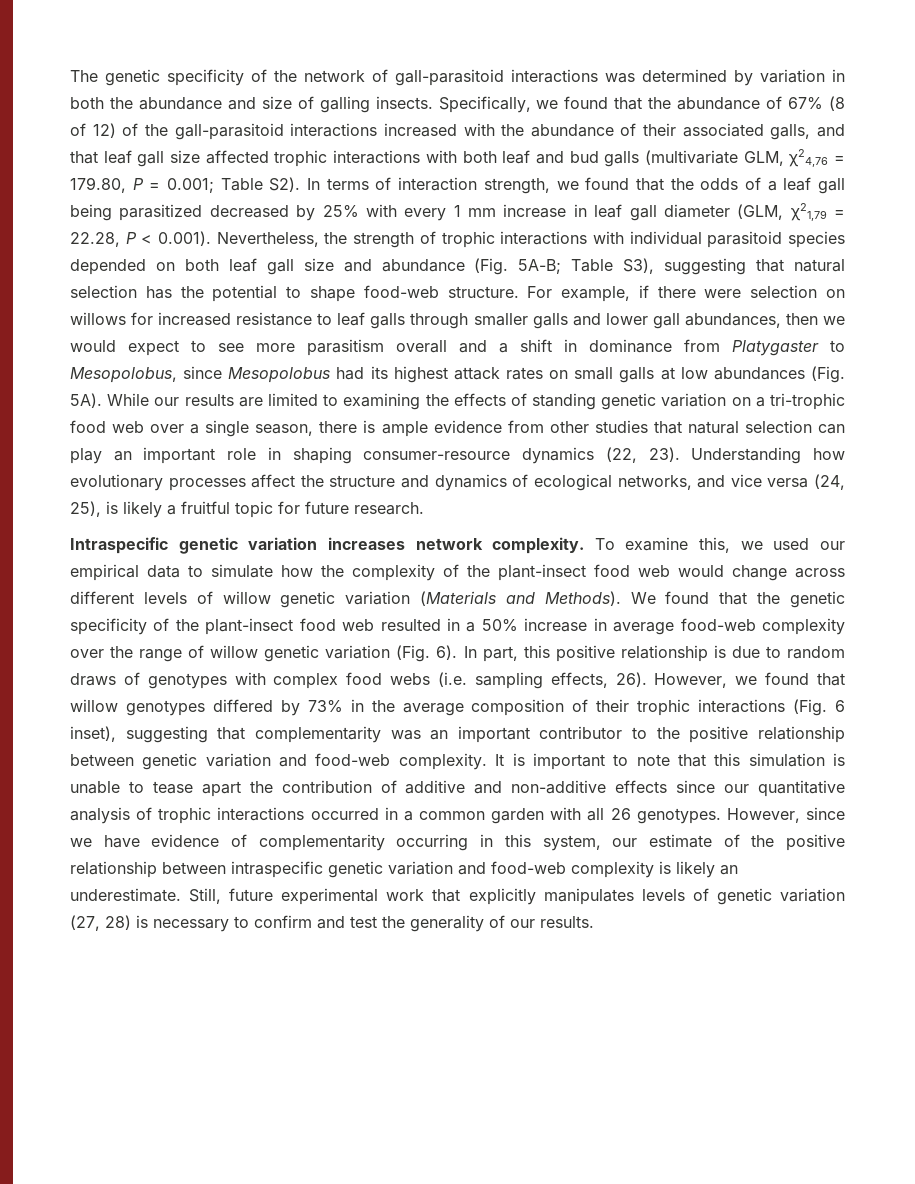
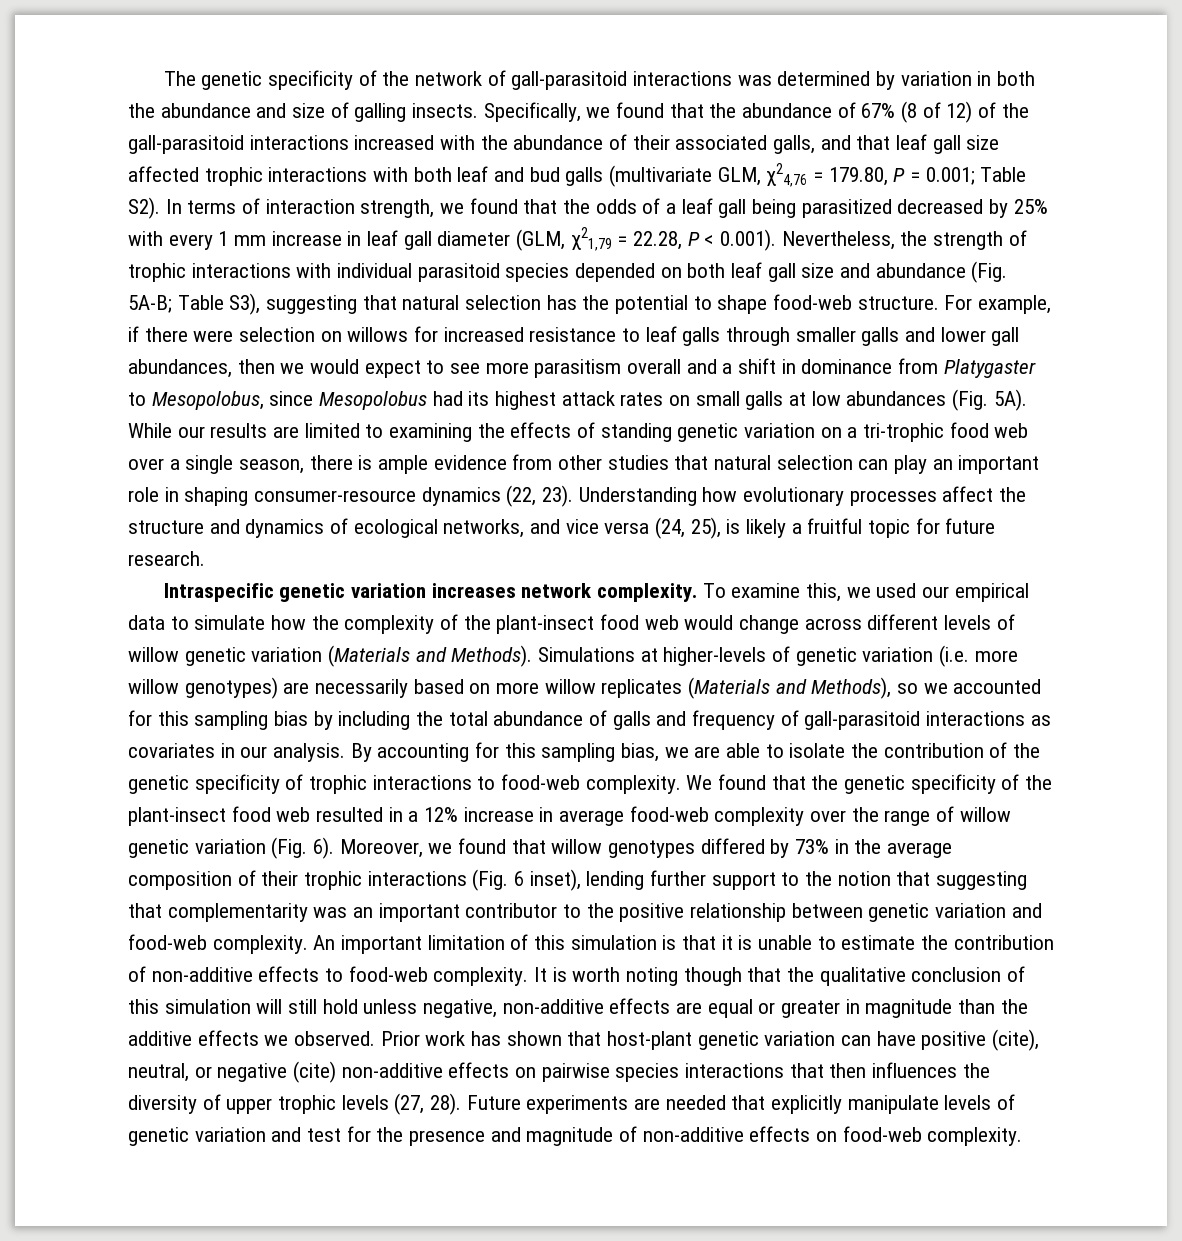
+ Simulations at higher-levels of genetic variation (i.e. more willow genotypes) are necessarily based on more willow replicates (Materials and Methods), so we accounted for this sampling bias by including the total abundance of galls and frequency of gall-parasitoid interactions as covariates in our analysis. By accounting for this sampling bias, we are able to isolate the contribution of the genetic specificity of trophic interactions to food-web complexity.
- We found that the genetic specificity of the plant-insect food web resulted in a 50% increase in average food-web complexity over the range of willow genetic variation (Fig. 6).
+ We found that the genetic specificity of the plant-insect food web resulted in a 12% increase in average food-web complexity over the range of willow genetic variation (Fig. 6).
- In part, this positive relationship is due to random draws of genotypes with complex food webs (i.e. sampling effects, 26). However, we found that willow genotypes differed by 73% in the average composition of their trophic interactions (Fig. 6 inset), suggesting that complementarity was an important contributor to the positive relationship between genetic variation and food-web complexity.
+ Moreover, we found that willow genotypes differed by 73% in the average composition of their trophic interactions (Fig. 6 inset), lending further support to the notion that suggesting that complementarity was an important contributor to the positive relationship between genetic variation and food-web complexity.
- It is important to note that this simulation is unable to tease apart the contribution of additive and non-additive effects since our quantitative analysis of trophic interactions occurred in a common garden with all 26 genotypes. However, since we have evidence of complementarity occurring in this system, our estimate of the positive relationship between intraspecific genetic variation and food-web complexity is likely an underestimate. Still, future experimental work that explicitly manipulates levels of genetic variation (27, 28) is necessary to confirm and test the generality of our results.
+ An important limitation of this simulation is that it is unable to estimate the contribution of non-additive effects to food-web complexity. It is worth noting though that the qualitative conclusion of this simulation will still hold unless negative, non-additive effects are equal or greater in magnitude than the additive effects we observed. Prior work has shown that host-plant genetic variation can have positive (cite), neutral, or negative (cite) non-additive effects on pairwise species interactions that then influences the diversity of upper trophic levels (27, 28). Future experiments are needed that explicitly manipulate levels of genetic variation and test for the presence and magnitude of non-additive effects on food-web complexity.

